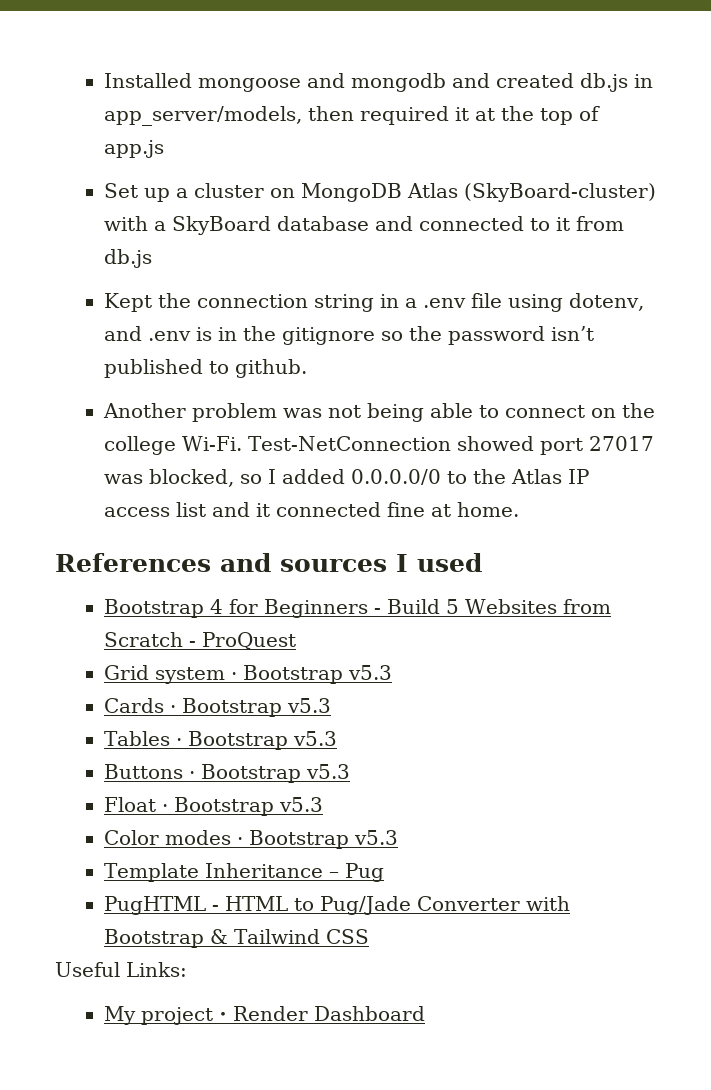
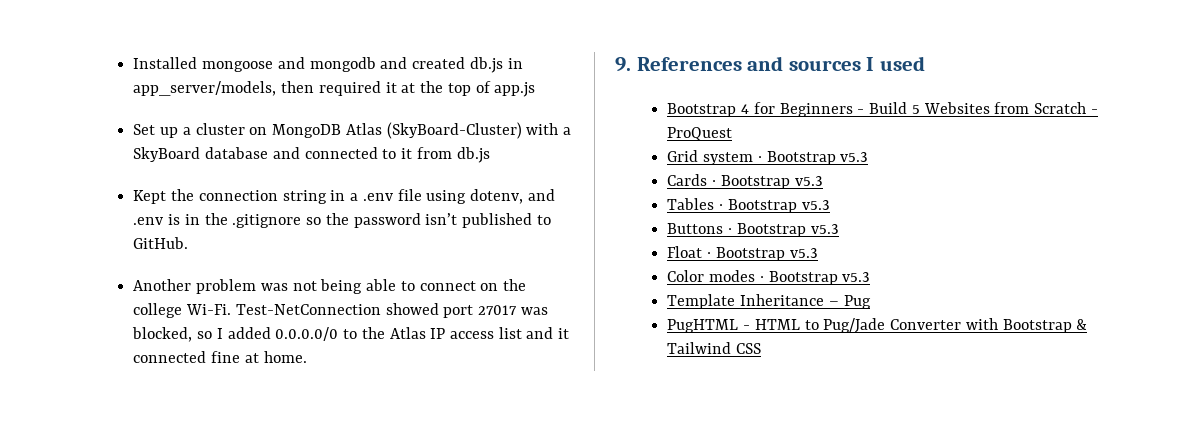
- Set up a cluster on MongoDB Atlas (SkyBoard-cluster) with a SkyBoard database and connected to it from db.js
+ Set up a cluster on MongoDB Atlas (SkyBoard-Cluster) with a SkyBoard database and connected to it from db.js
- Kept the connection string in a .env file using dotenv, and .env is in the gitignore so the password isn’t published to github.
+ Kept the connection string in a .env file using dotenv, and .env is in the .gitignore so the password isn’t published to GitHub.
- References and sources I used
+ 9. References and sources I used
- Useful Links:
- My project・Render Dashboard

